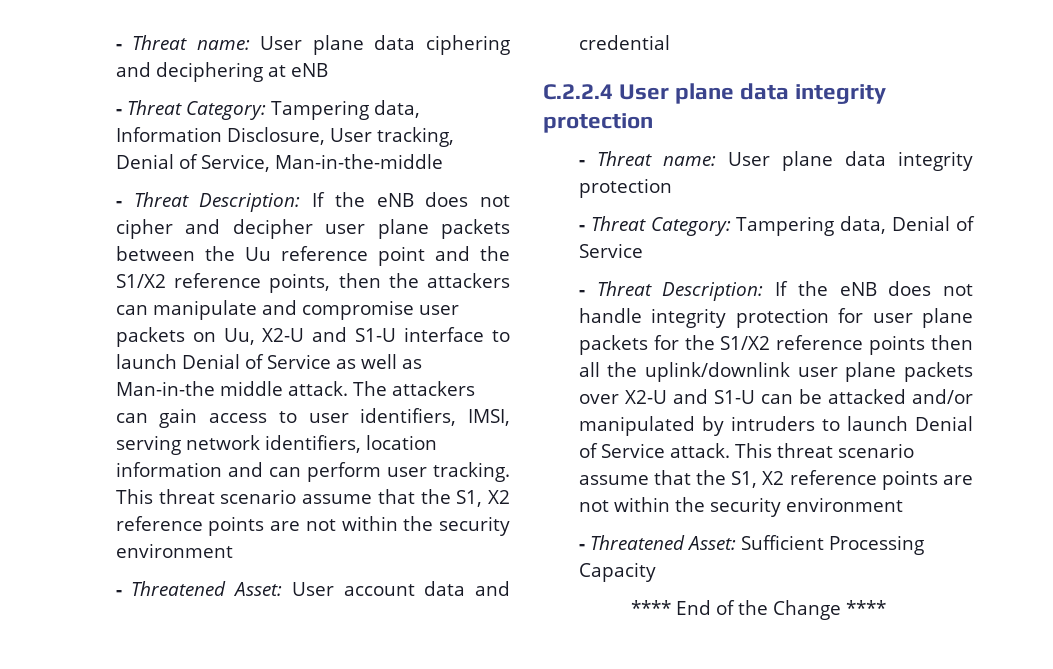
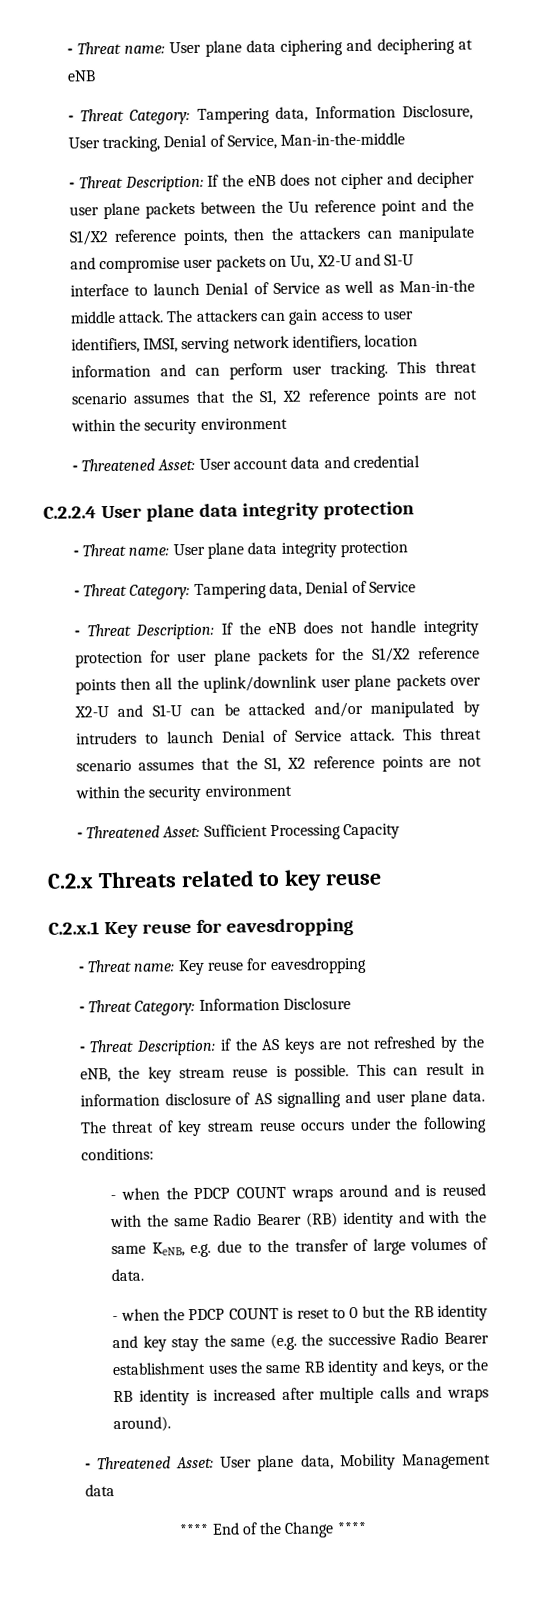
- The attackers can gain access to user identifiers, IMSI, serving network identifiers, location information and can perform user tracking. This threat scenario assume that the S1, X2 reference points are not within the security environment
+ The attackers can gain access to user identifiers, IMSI, serving network identifiers, location information and can perform user tracking. This threat scenario assumes that the S1, X2 reference points are not within the security environment
- - Threat Description: If the eNB does not handle integrity protection for user plane packets for the S1/X2 reference points then all the uplink/downlink user plane packets over X2-U and S1-U can be attacked and/or manipulated by intruders to launch Denial of Service attack. This threat scenario assume that the S1, X2 reference points are not within the security environment
+ - Threat Description: If the eNB does not handle integrity protection for user plane packets for the S1/X2 reference points then all the uplink/downlink user plane packets over X2-U and S1-U can be attacked and/or manipulated by intruders to launch Denial of Service attack. This threat scenario assumes that the S1, X2 reference points are not within the security environment
+ C.2.x Threats related to key reuse
+ C.2.x.1 Key reuse for eavesdropping
+ - Threat name: Key reuse for eavesdropping
+ - Threat Category: Information Disclosure
+ - Threat Description: if the AS keys are not refreshed by the eNB, the key stream reuse is possible. This can result in information disclosure of AS signalling and user plane data. The threat of key stream reuse occurs under the following conditions:
+ - when the PDCP COUNT wraps around and is reused with the same Radio Bearer (RB) identity and with the same KeNB, e.g. due to the transfer of large volumes of data.
+ - when the PDCP COUNT is reset to 0 but the RB identity and key stay the same (e.g. the successive Radio Bearer establishment uses the same RB identity and keys, or the RB identity is increased after multiple calls and wraps around).
+ - Threatened Asset: User plane data, Mobility Management data

